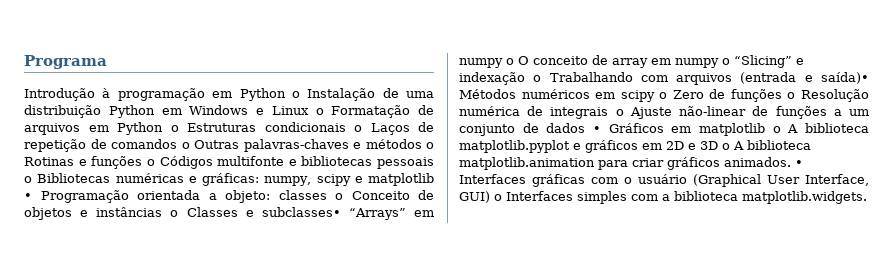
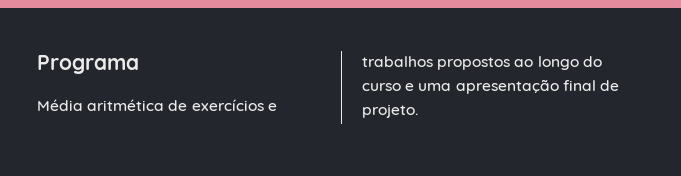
- Introdução à programação em Python o Instalação de uma distribuição Python em Windows e Linux o Formatação de arquivos em Python o Estruturas condicionais o Laços de repetição de comandos o Outras palavras-chaves e métodos o Rotinas e funções o Códigos multifonte e bibliotecas pessoais o Bibliotecas numéricas e gráficas: numpy, scipy e matplotlib • Programação orientada a objeto: classes o Conceito de objetos e instâncias o Classes e subclasses• “Arrays” em numpy o O conceito de array em numpy o “Slicing” e indexação o Trabalhando com arquivos (entrada e saída)• Métodos numéricos em scipy o Zero de funções o Resolução numérica de integrais o Ajuste não-linear de funções a um conjunto de dados • Gráficos em matplotlib o A biblioteca matplotlib.pyplot e gráficos em 2D e 3D o A biblioteca matplotlib.animation para criar gráficos animados. • Interfaces gráficas com o usuário (Graphical User Interface, GUI) o Interfaces simples com a biblioteca matplotlib.widgets.
+ Média aritmética de exercícios e trabalhos propostos ao longo do curso e uma apresentação final de projeto.

